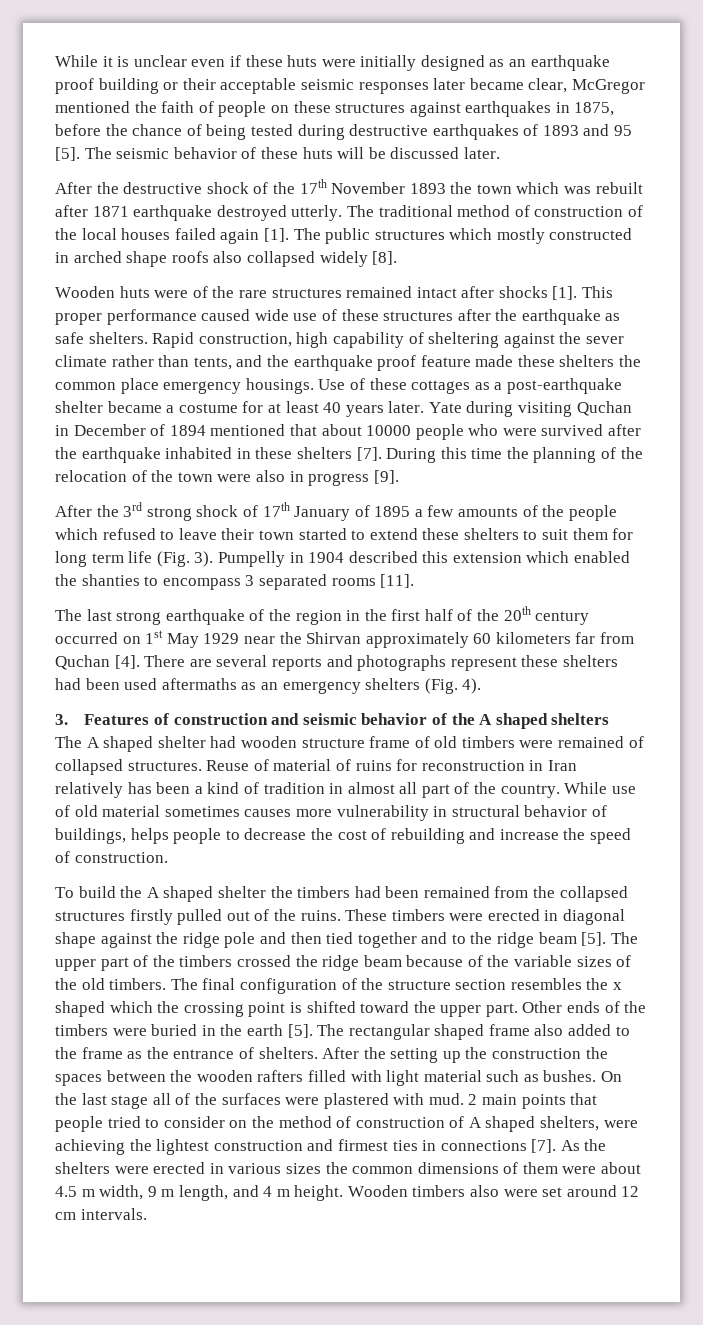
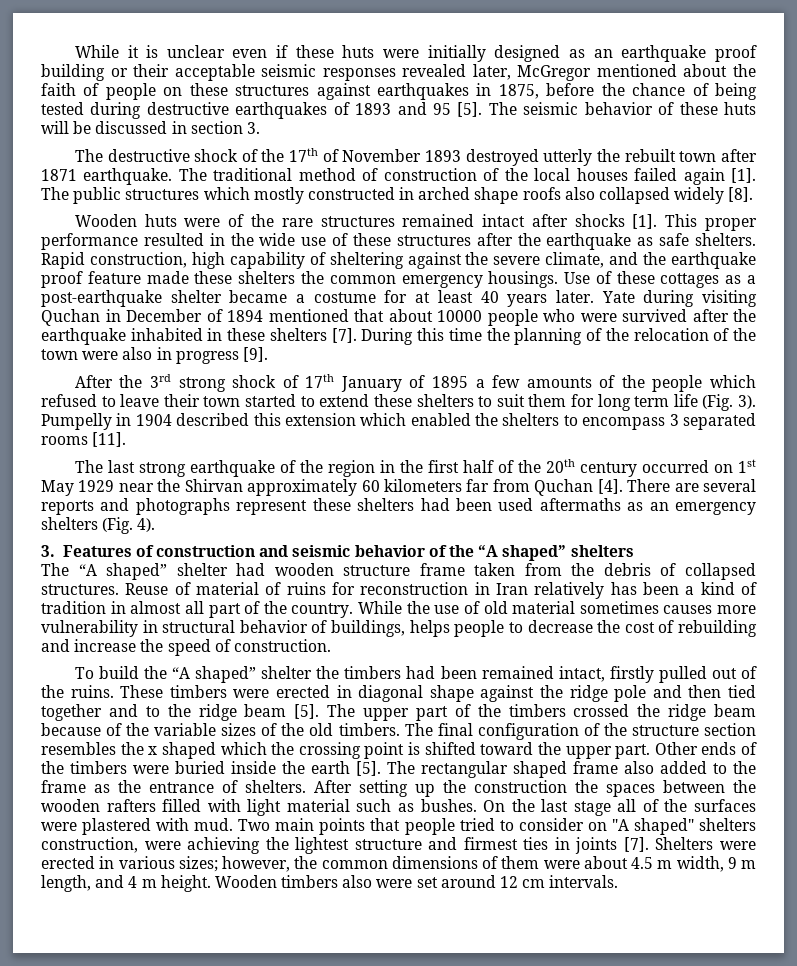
- While it is unclear even if these huts were initially designed as an earthquake proof building or their acceptable seismic responses later became clear, McGregor mentioned the faith of people on these structures against earthquakes in 1875, before the chance of being tested during destructive earthquakes of 1893 and 95 [5].
+ While it is unclear even if these huts were initially designed as an earthquake proof building or their acceptable seismic responses revealed later, McGregor mentioned about the faith of people on these structures against earthquakes in 1875, before the chance of being tested during destructive earthquakes of 1893 and 95 [5].
- The seismic behavior of these huts will be discussed later.
- After the destructive shock of the 17th November 1893 the town which was rebuilt after 1871 earthquake destroyed utterly.
+ The seismic behavior of these huts will be discussed in section 3.
+ The destructive shock of the 17th of November 1893 destroyed utterly the rebuilt town after 1871 earthquake.
- This proper performance caused wide use of these structures after the earthquake as safe shelters.
+ This proper performance resulted in the wide use of these structures after the earthquake as safe shelters.
- Rapid construction, high capability of sheltering against the sever climate rather than tents, and the earthquake proof feature made these shelters the common place emergency housings.
+ Rapid construction, high capability of sheltering against the severe climate, and the earthquake proof feature made these shelters the common emergency housings.
- Pumpelly in 1904 described this extension which enabled the shanties to encompass 3 separated rooms [11].
+ Pumpelly in 1904 described this extension which enabled the shelters to encompass 3 separated rooms [11].
- 3. Features of construction and seismic behavior of the A shaped shelters
+ 3. Features of construction and seismic behavior of the “A shaped” shelters
- The A shaped shelter had wooden structure frame of old timbers were remained of collapsed structures.
+ The “A shaped” shelter had wooden structure frame taken from the debris of collapsed structures.
- While use of old material sometimes causes more vulnerability in structural behavior of buildings, helps people to decrease the cost of rebuilding and increase the speed of construction.
+ While the use of old material sometimes causes more vulnerability in structural behavior of buildings, helps people to decrease the cost of rebuilding and increase the speed of construction.
- To build the A shaped shelter the timbers had been remained from the collapsed structures firstly pulled out of the ruins.
+ To build the “A shaped” shelter the timbers had been remained intact, firstly pulled out of the ruins.
- Other ends of the timbers were buried in the earth [5].
+ Other ends of the timbers were buried inside the earth [5].
- After the setting up the construction the spaces between the wooden rafters filled with light material such as bushes.
+ After setting up the construction the spaces between the wooden rafters filled with light material such as bushes.
- 2 main points that people tried to consider on the method of construction of A shaped shelters, were achieving the lightest construction and firmest ties in connections [7]. As the shelters were erected in various sizes the common dimensions of them were about 4.5 m width, 9 m length, and 4 m height.
+ Two main points that people tried to consider on "A shaped" shelters construction, were achieving the lightest structure and firmest ties in joints [7]. Shelters were erected in various sizes; however, the common dimensions of them were about 4.5 m width, 9 m length, and 4 m height.

